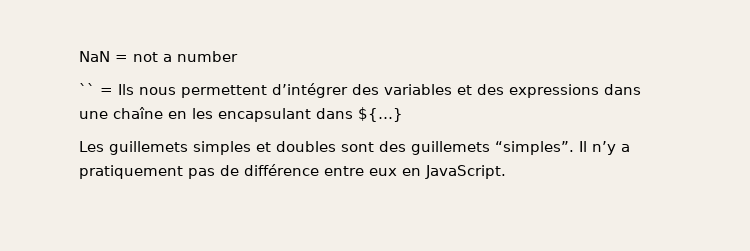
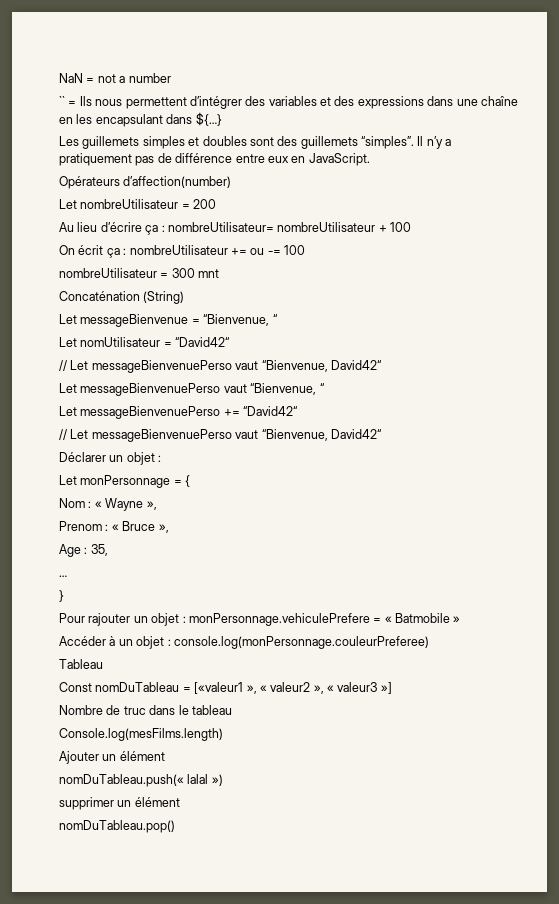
+ Opérateurs d’affection(number)
+ Let nombreUtilisateur = 200
+ Au lieu d’écrire ça : nombreUtilisateur= nombreUtilisateur + 100
+ On écrit ça : nombreUtilisateur += ou -= 100
+ nombreUtilisateur = 300 mnt
+ Concaténation (String)
+ Let messageBienvenue = “Bienvenue, “
+ Let nomUtilisateur = “David42“
+ // Let messageBienvenuePerso vaut “Bienvenue, David42“
+ Let messageBienvenuePerso vaut “Bienvenue, “
+ Let messageBienvenuePerso += “David42“
+ // Let messageBienvenuePerso vaut “Bienvenue, David42“
+ Déclarer un objet :
+ Let monPersonnage = {
+ Nom : « Wayne »,
+ Prenom : « Bruce »,
+ Age : 35,
+ …
+ }
+ Pour rajouter un objet : monPersonnage.vehiculePrefere = « Batmobile »
+ Accéder à un objet : console.log(monPersonnage.couleurPreferee)
+ Tableau
+ Const nomDuTableau = [«valeur1 », « valeur2 », « valeur3 »]
+ Nombre de truc dans le tableau
+ Console.log(mesFilms.length)
+ Ajouter un élément
+ nomDuTableau.push(« lalal »)
+ supprimer un élément
+ nomDuTableau.pop()

